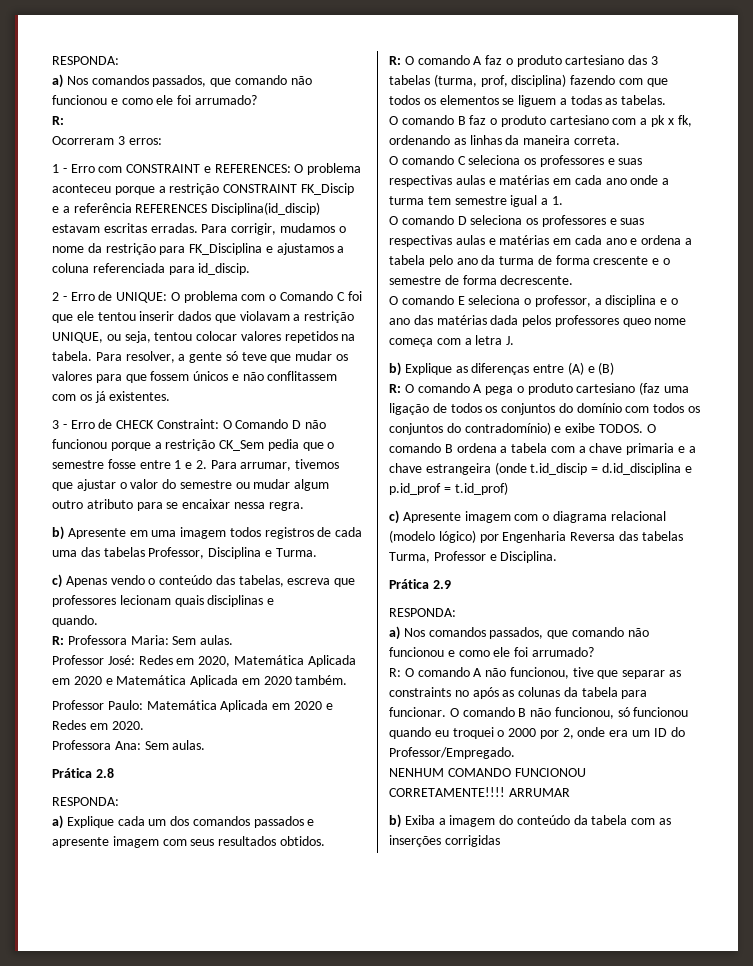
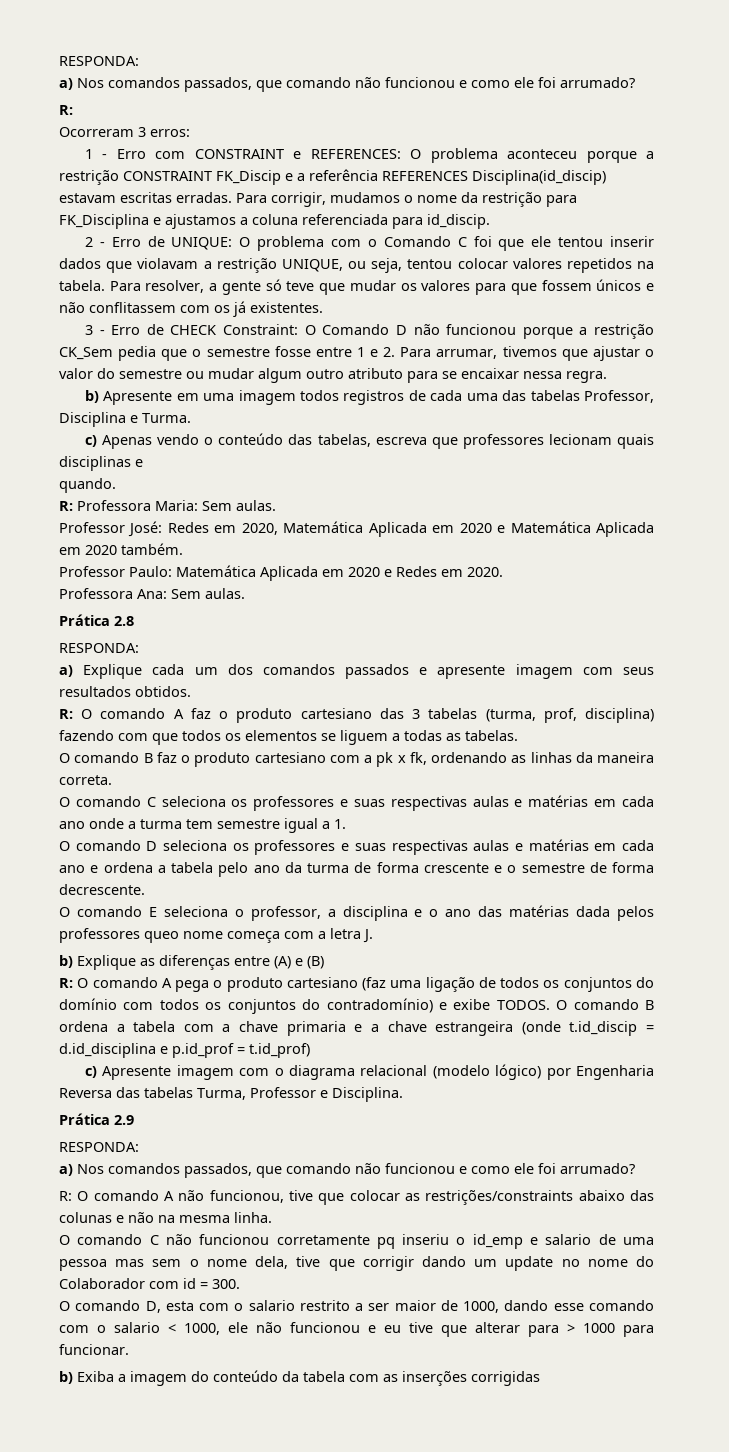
- R: O comando A não funcionou, tive que separar as constraints no após as colunas da tabela para funcionar. O comando B não funcionou, só funcionou quando eu troquei o 2000 por 2, onde era um ID do Professor/Empregado.
- NENHUM COMANDO FUNCIONOU CORRETAMENTE!!!! ARRUMAR
+ R: O comando A não funcionou, tive que colocar as restrições/constraints abaixo das colunas e não na mesma linha.
+ O comando C não funcionou corretamente pq inseriu o id_emp e salario de uma pessoa mas sem o nome dela, tive que corrigir dando um update no nome do Colaborador com id = 300.
+ O comando D, esta com o salario restrito a ser maior de 1000, dando esse comando com o salario < 1000, ele não funcionou e eu tive que alterar para > 1000 para funcionar.

